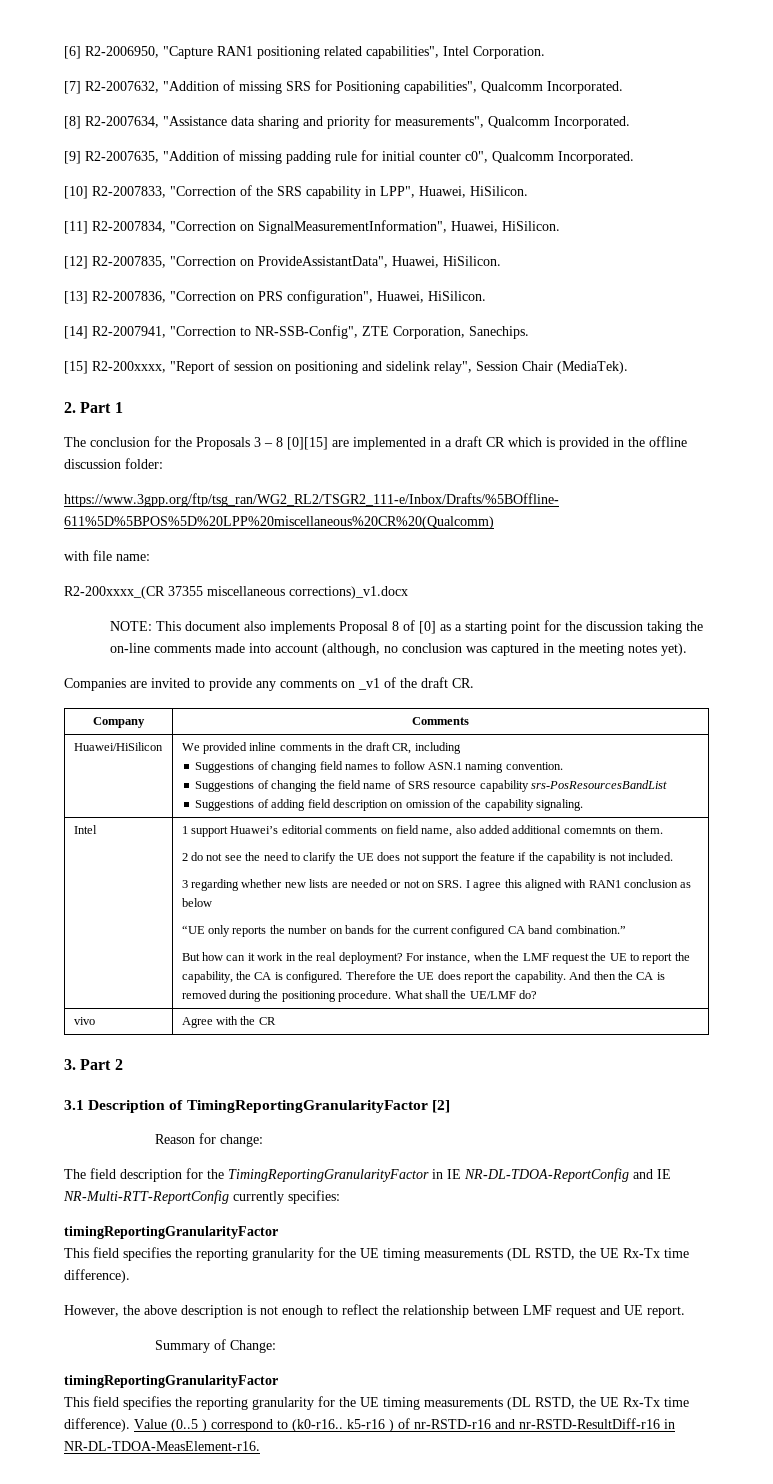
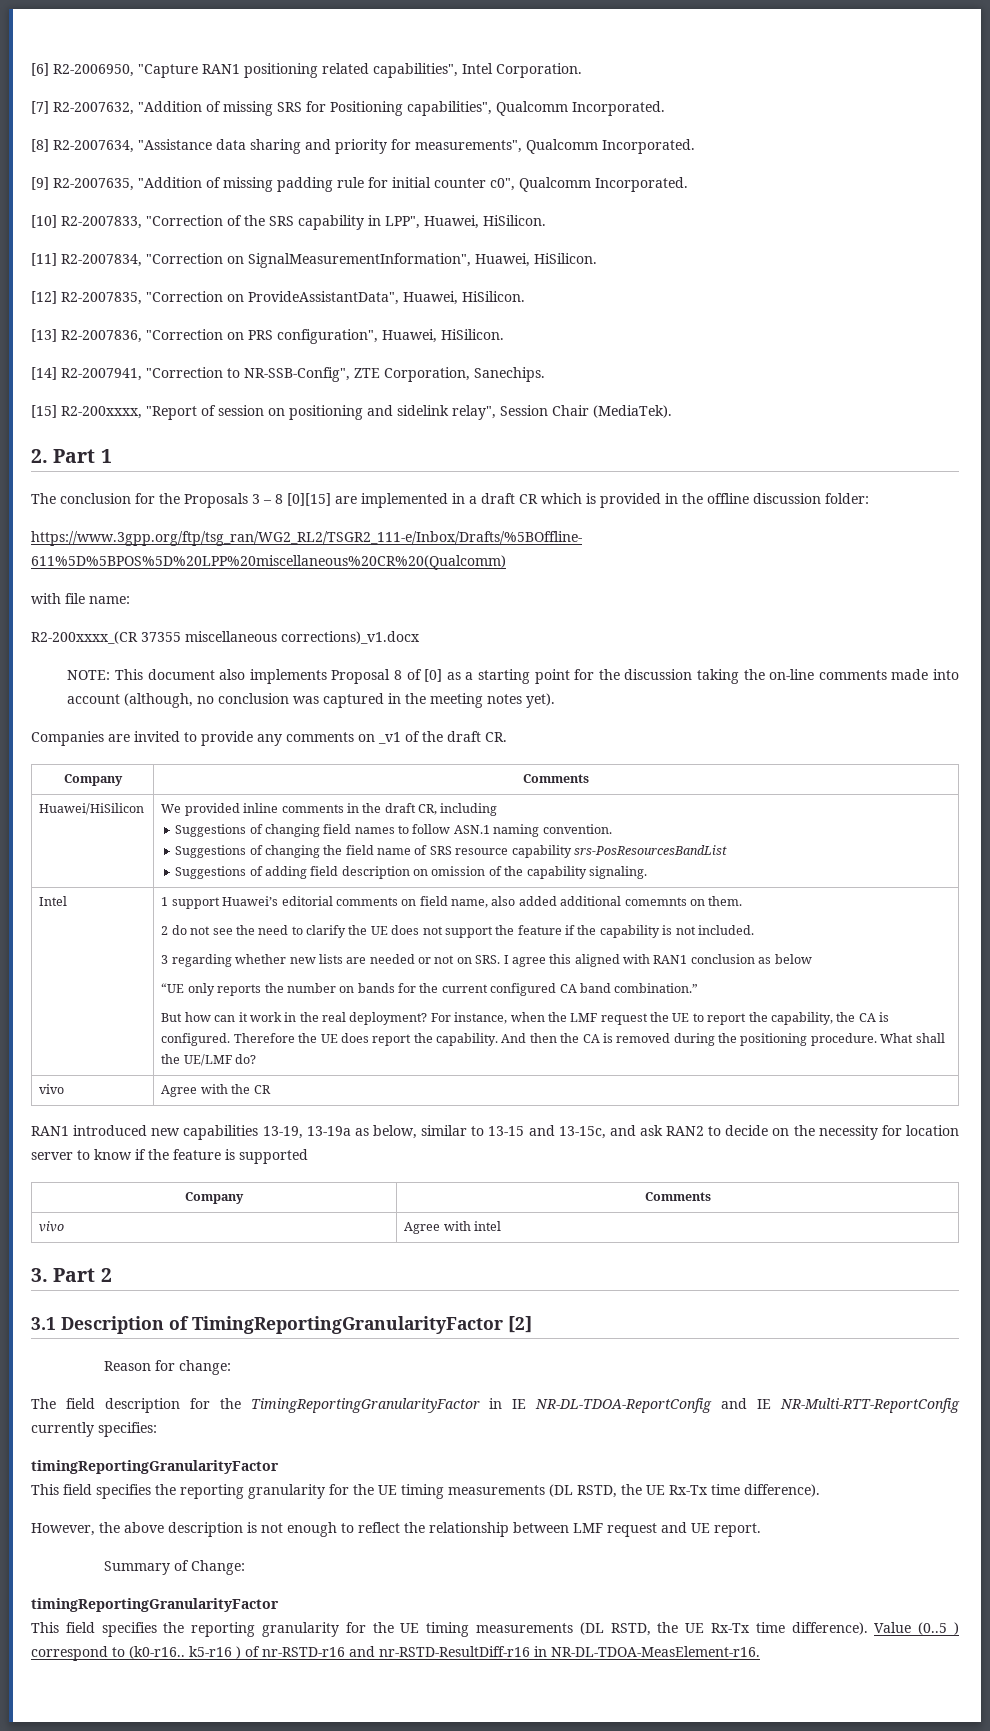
+ RAN1 introduced new capabilities 13-19, 13-19a as below, similar to 13-15 and 13-15c, and ask RAN2 to decide on the necessity for location server to know if the feature is supported
+ Company | Comments
+ vivo | Agree with intel

